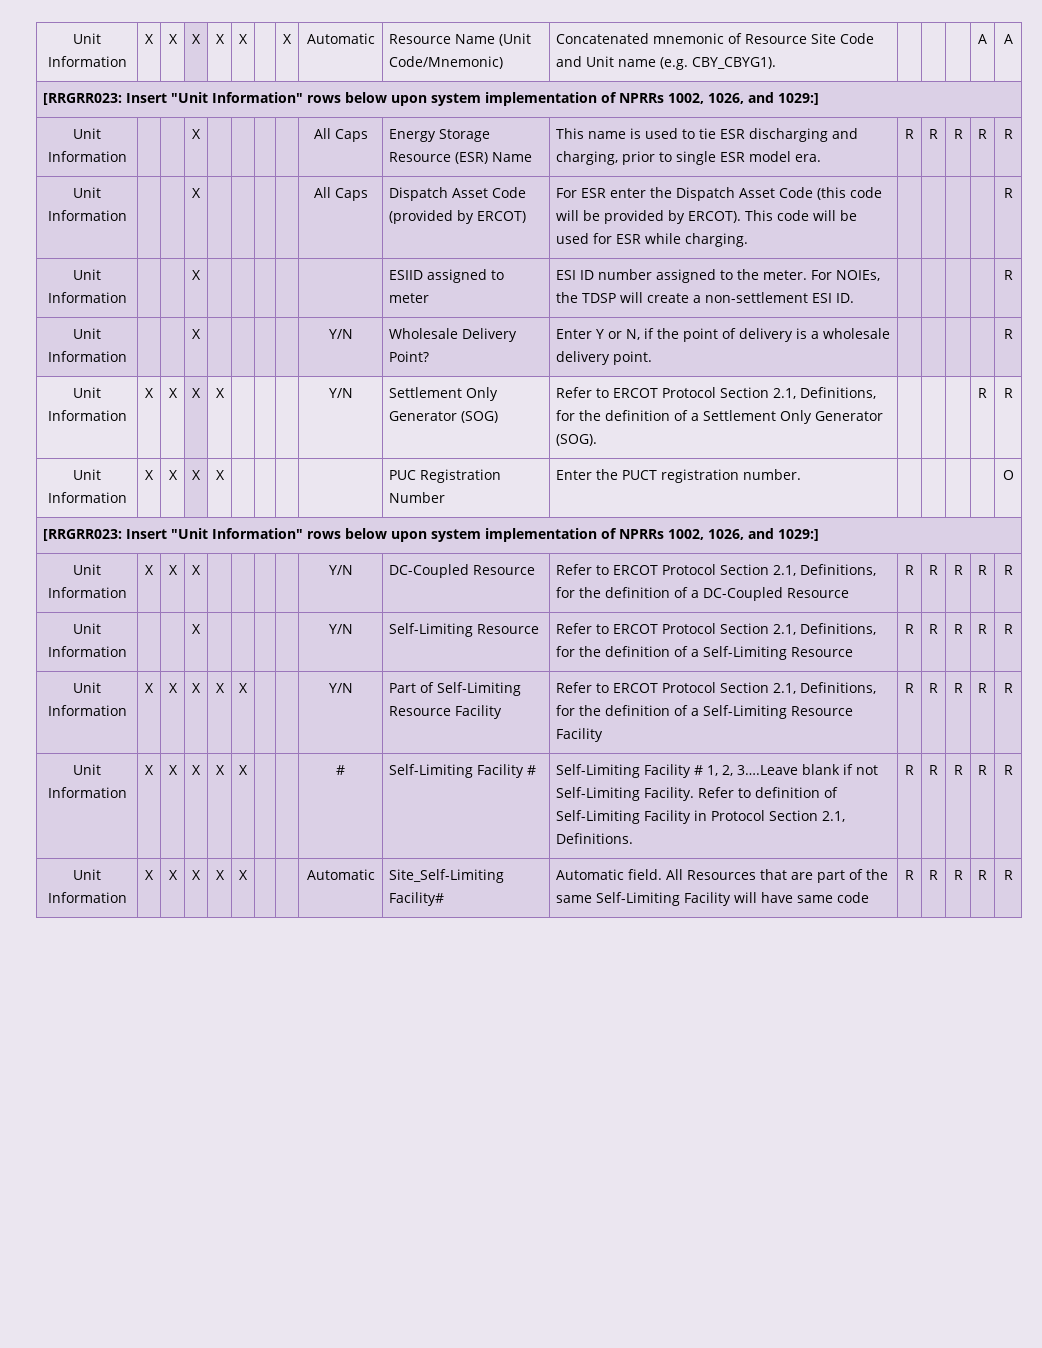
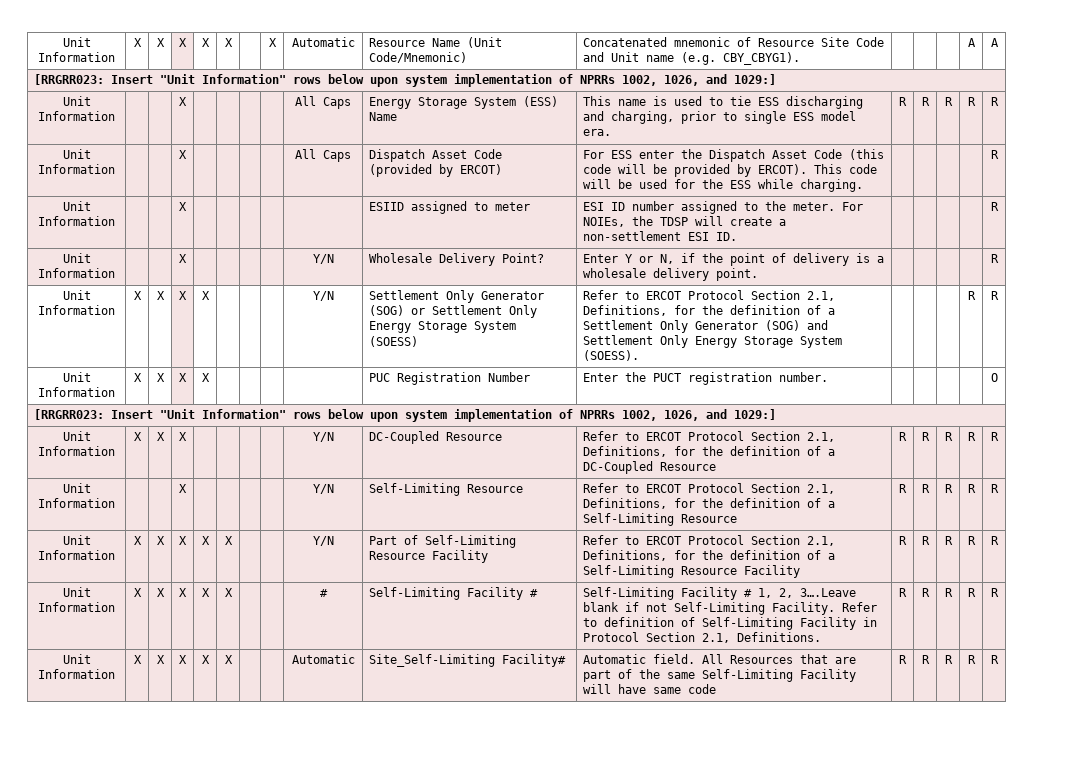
- Unit Information | | | X | | | | | All Caps | Energy Storage Resource (ESR) Name | This name is used to tie ESR discharging and charging, prior to single ESR model era. | R | R | R | R | R
+ Unit Information | | | X | | | | | All Caps | Energy Storage System (ESS) Name | This name is used to tie ESS discharging and charging, prior to single ESS model era. | R | R | R | R | R
- Unit Information | | | X | | | | | All Caps | Dispatch Asset Code (provided by ERCOT) | For ESR enter the Dispatch Asset Code (this code will be provided by ERCOT). This code will be used for ESR while charging. | | | | | R
+ Unit Information | | | X | | | | | All Caps | Dispatch Asset Code (provided by ERCOT) | For ESS enter the Dispatch Asset Code (this code will be provided by ERCOT). This code will be used for the ESS while charging. | | | | | R
- Settlement Only Generator (SOG)
+ Settlement Only Generator (SOG) or Settlement Only Energy Storage System (SOESS)
- Refer to ERCOT Protocol Section 2.1, Definitions, for the definition of a Settlement Only Generator (SOG).
+ Refer to ERCOT Protocol Section 2.1, Definitions, for the definition of a Settlement Only Generator (SOG) and Settlement Only Energy Storage System (SOESS).

